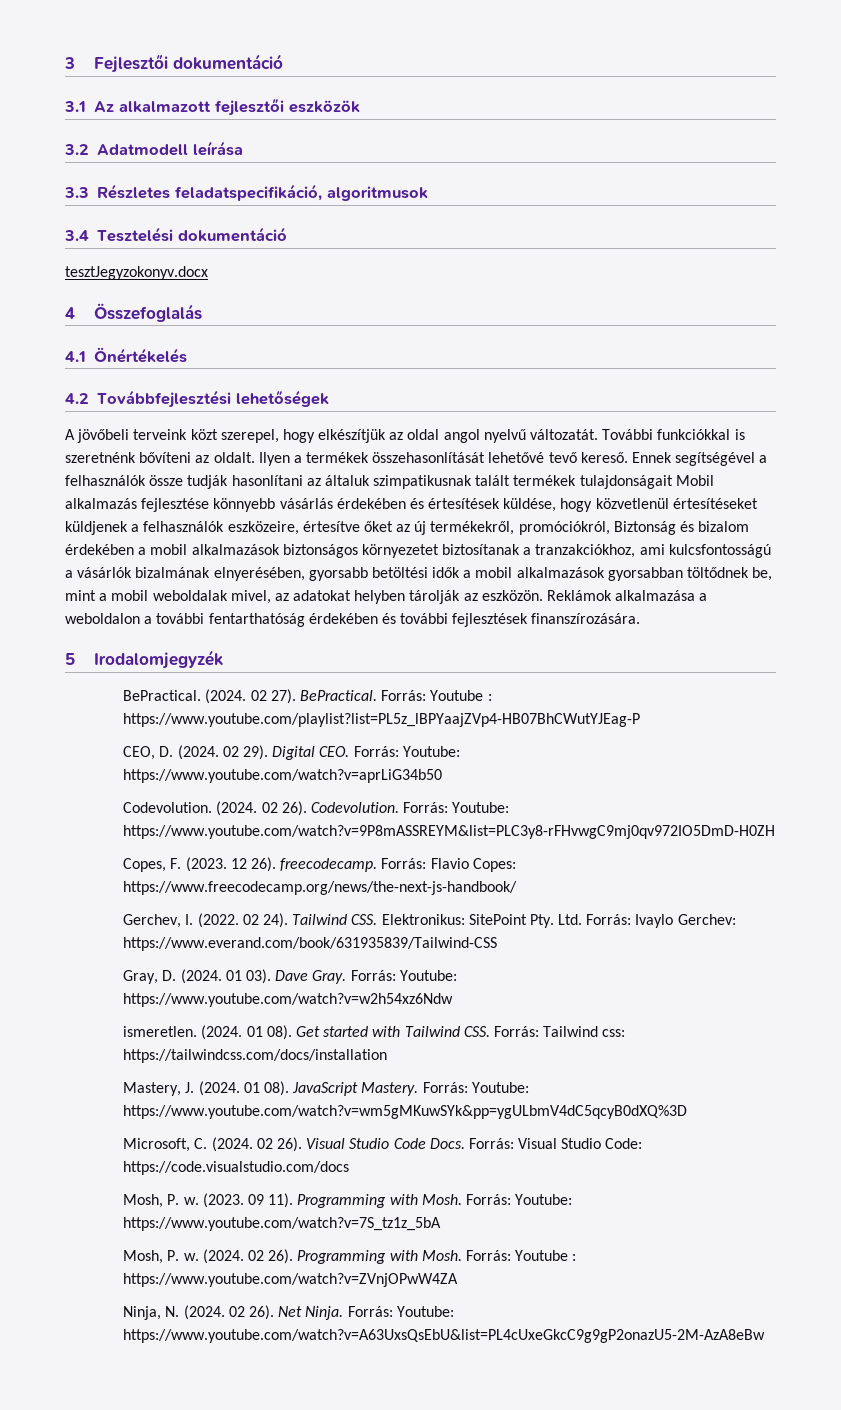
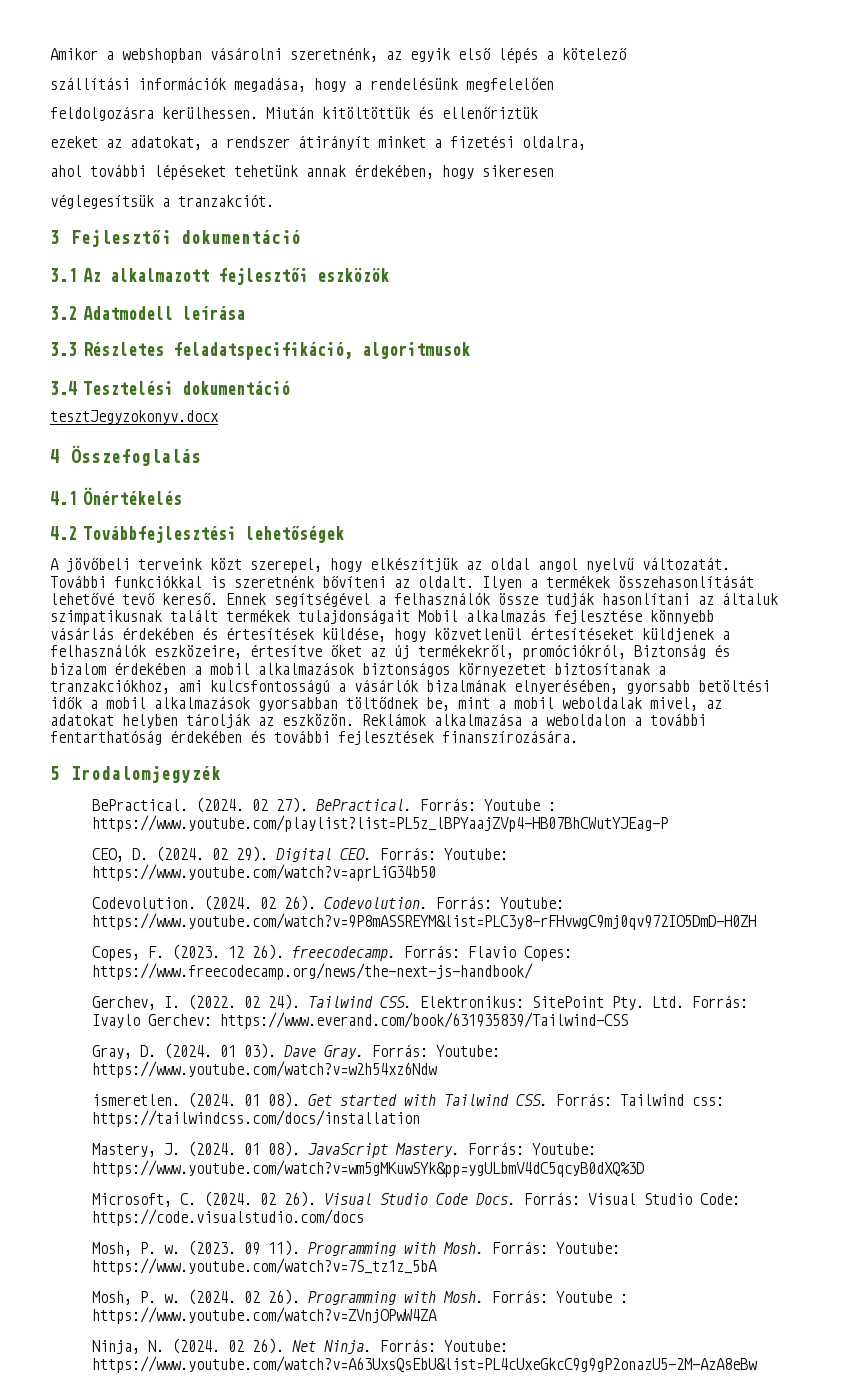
+ Amikor a webshopban vásárolni szeretnénk, az egyik első lépés a kötelező
+ szállítási információk megadása, hogy a rendelésünk megfelelően
+ feldolgozásra kerülhessen. Miután kitöltöttük és ellenőriztük
+ ezeket az adatokat, a rendszer átirányít minket a fizetési oldalra,
+ ahol további lépéseket tehetünk annak érdekében, hogy sikeresen
+ véglegesítsük a tranzakciót.

